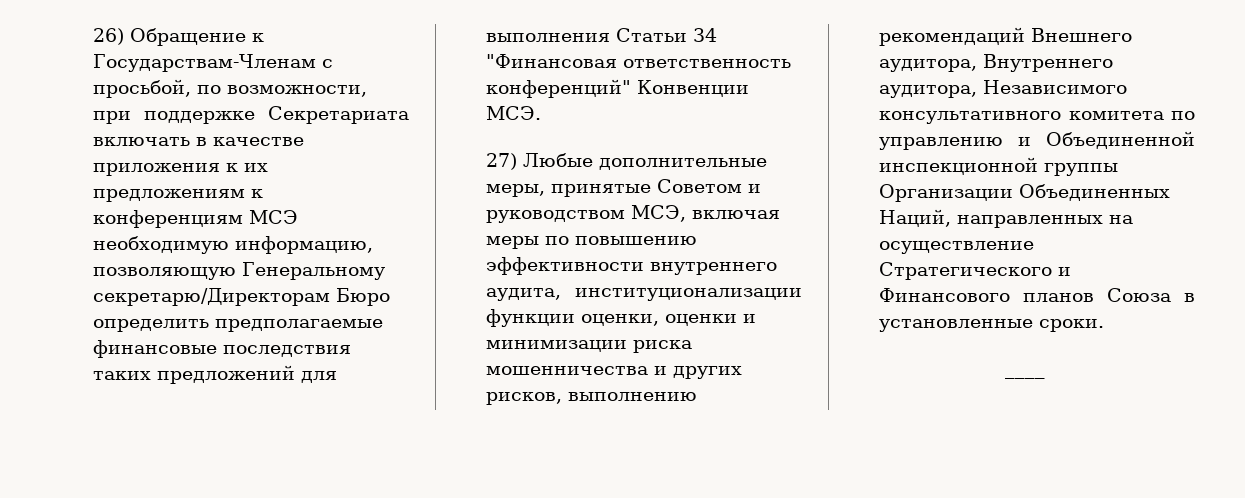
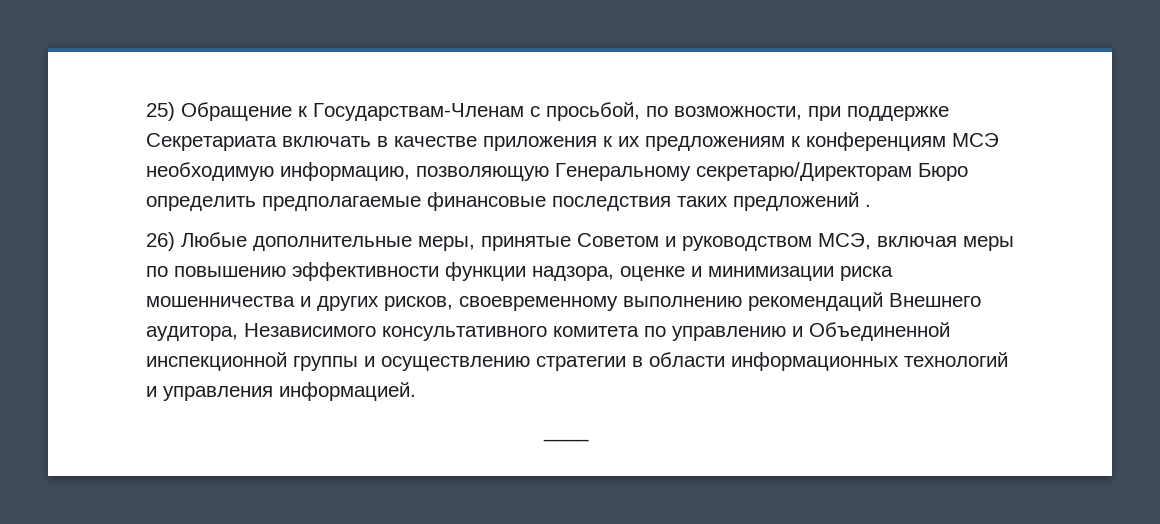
- 26) Обращение к Государствам-Членам с просьбой, по возможности, при поддержке Секретариата включать в качестве приложения к их предложениям к конференциям МСЭ необходимую информацию, позволяющую Генеральному секретарю/Директорам Бюро определить предполагаемые финансовые последствия таких предложений для выполнения Статьи 34 "Финансовая ответственность конференций" Конвенции МСЭ.
- 27) Любые дополнительные меры, принятые Советом и руководством МСЭ, включая меры по повышению эффективности внутреннего аудита, институционализации функции оценки, оценки и минимизации риска мошенничества и других рисков, выполнению рекомендаций Внешнего аудитора, Внутреннего аудитора, Независимого консультативного комитета по управлению и Объединенной инспекционной группы Организации Объединенных Наций, направленных на осуществление Стратегического и Финансового планов Союза в установленные сроки.
+ 25) Обращение к Государствам-Членам с просьбой, по возможности, при поддержке Секретариата включать в качестве приложения к их предложениям к конференциям МСЭ необходимую информацию, позволяющую Генеральному секретарю/Директорам Бюро определить предполагаемые финансовые последствия таких предложений .
+ 26) Любые дополнительные меры, принятые Советом и руководством МСЭ, включая меры по повышению эффективности функции надзора, оценке и минимизации риска мошенничества и других рисков, своевременному выполнению рекомендаций Внешнего аудитора, Независимого консультативного комитета по управлению и Объединенной инспекционной группы и осуществлению стратегии в области информационных технологий и управления информацией.

